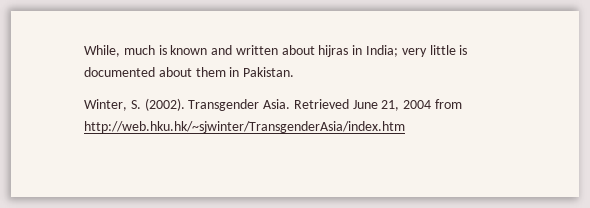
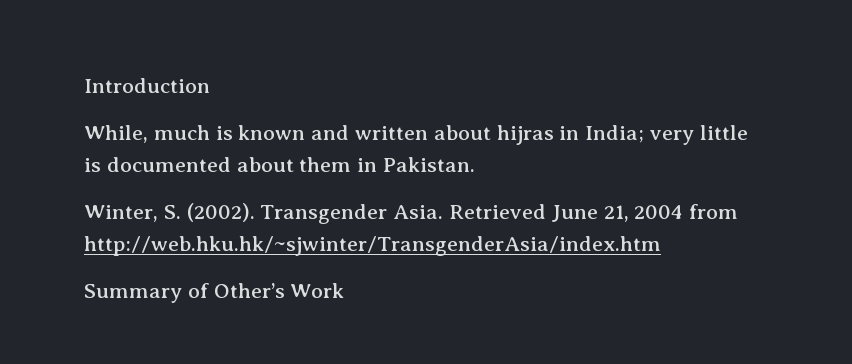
+ Introduction
+ Summary of Other’s Work

